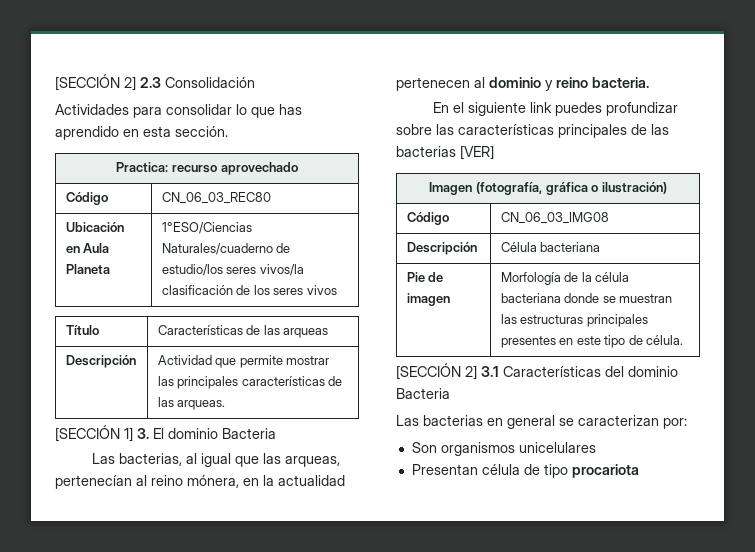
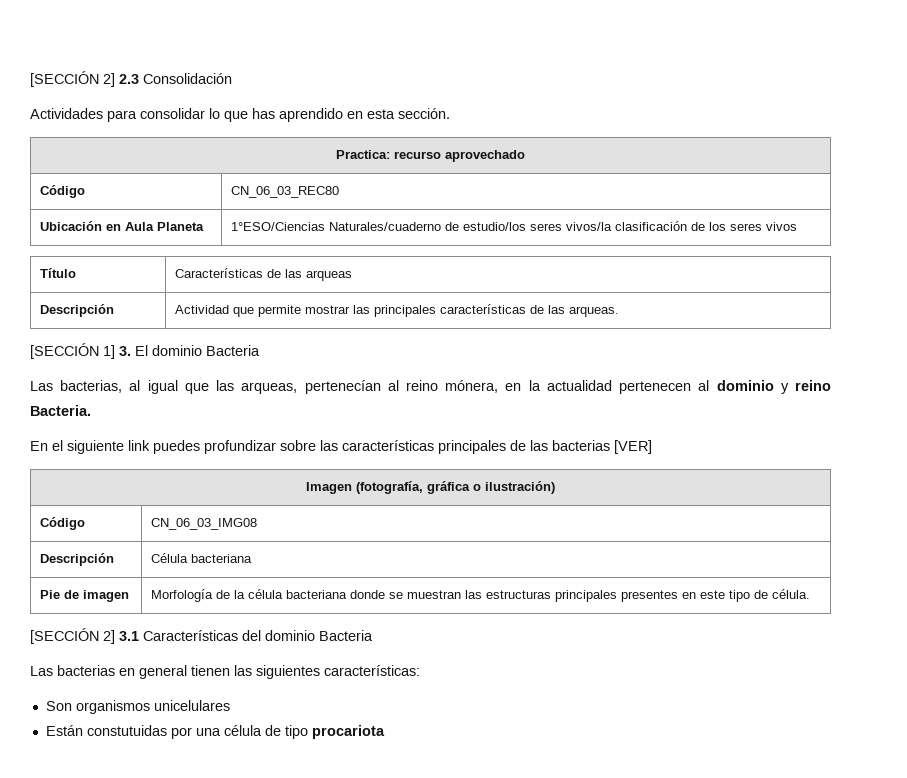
- Las bacterias, al igual que las arqueas, pertenecían al reino mónera, en la actualidad pertenecen al dominio y reino bacteria.
+ Las bacterias, al igual que las arqueas, pertenecían al reino mónera, en la actualidad pertenecen al dominio y reino Bacteria.
- Las bacterias en general se caracterizan por:
+ Las bacterias en general tienen las siguientes características:
- Presentan célula de tipo procariota
+ Están constutuidas por una célula de tipo procariota

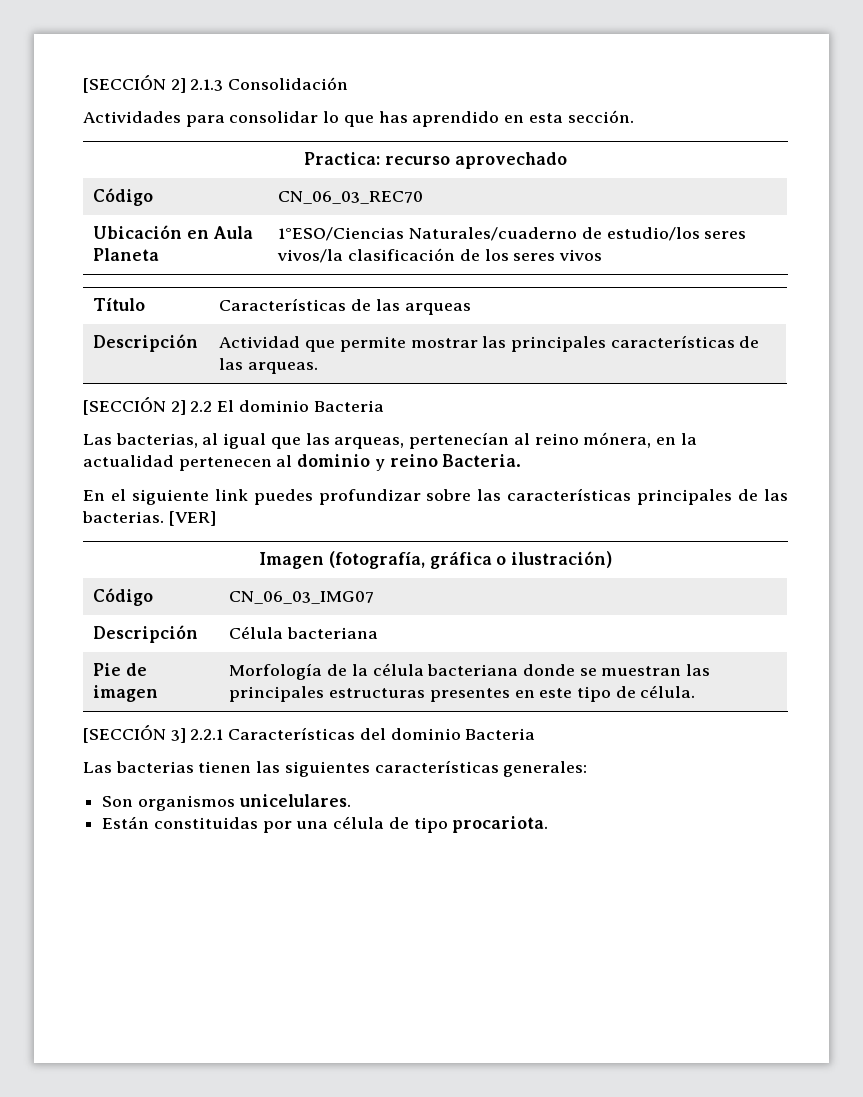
- [SECCIÓN 2] 2.3 Consolidación
+ [SECCIÓN 2] 2.1.3 Consolidación
- Código | CN_06_03_REC80
+ Código | CN_06_03_REC70
- [SECCIÓN 1] 3. El dominio Bacteria
+ [SECCIÓN 2] 2.2 El dominio Bacteria
- En el siguiente link puedes profundizar sobre las características principales de las bacterias [VER]
+ En el siguiente link puedes profundizar sobre las características principales de las bacterias. [VER]
- Código | CN_06_03_IMG08
+ Código | CN_06_03_IMG07
- Pie de imagen | Morfología de la célula bacteriana donde se muestran las estructuras principales presentes en este tipo de célula.
+ Pie de imagen | Morfología de la célula bacteriana donde se muestran las principales estructuras presentes en este tipo de célula.
- [SECCIÓN 2] 3.1 Características del dominio Bacteria
+ [SECCIÓN 3] 2.2.1 Características del dominio Bacteria
- Las bacterias en general tienen las siguientes características:
+ Las bacterias tienen las siguientes características generales:
- Son organismos unicelulares
+ Son organismos unicelulares.
- Están constutuidas por una célula de tipo procariota
+ Están constituidas por una célula de tipo procariota.

